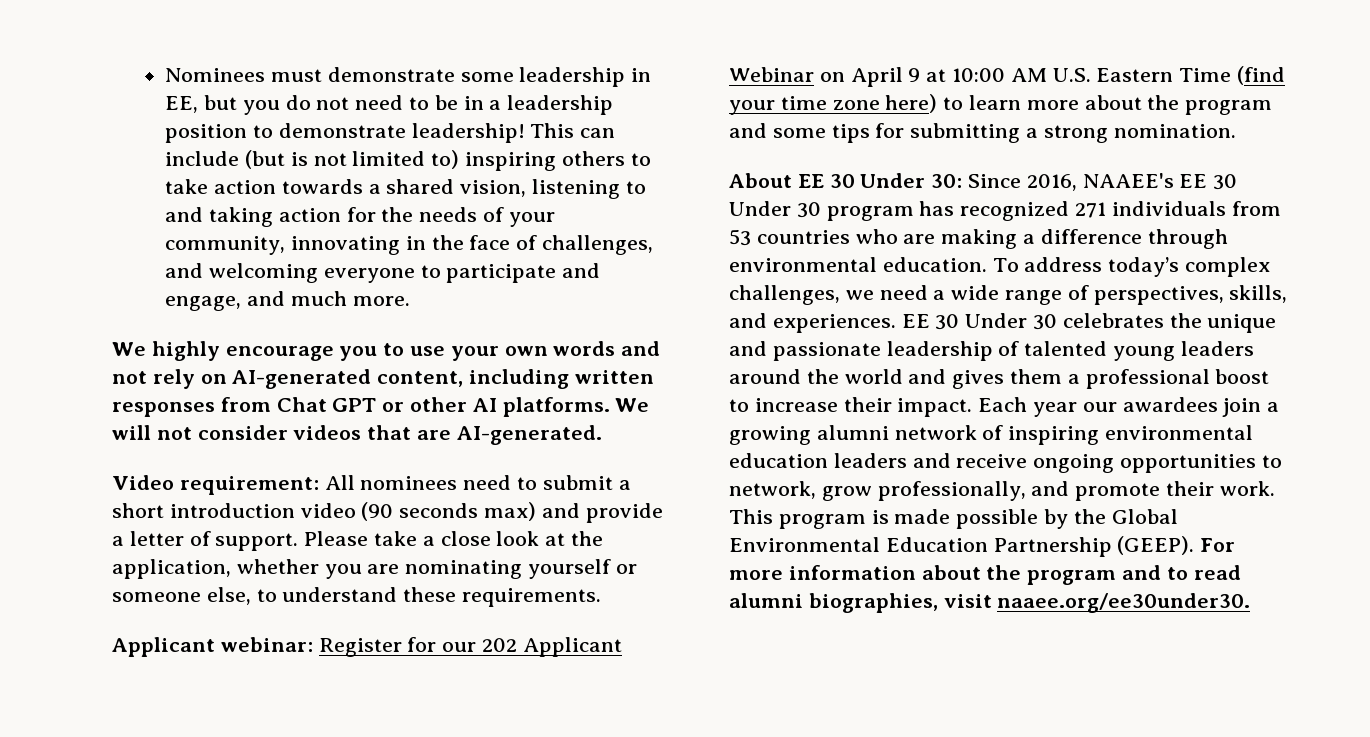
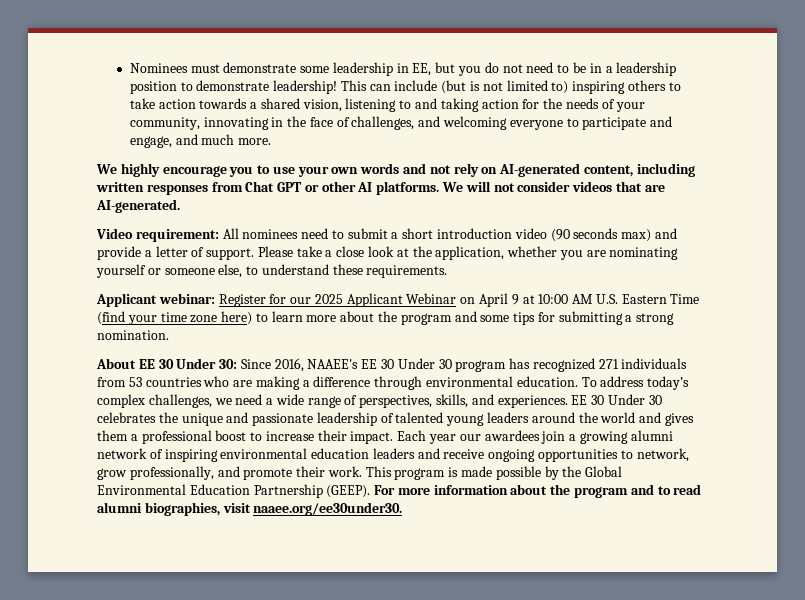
- Applicant webinar: Register for our 202 Applicant Webinar on April 9 at 10:00 AM U.S. Eastern Time (find your time zone here) to learn more about the program and some tips for submitting a strong nomination.
+ Applicant webinar: Register for our 2025 Applicant Webinar on April 9 at 10:00 AM U.S. Eastern Time (find your time zone here) to learn more about the program and some tips for submitting a strong nomination.

